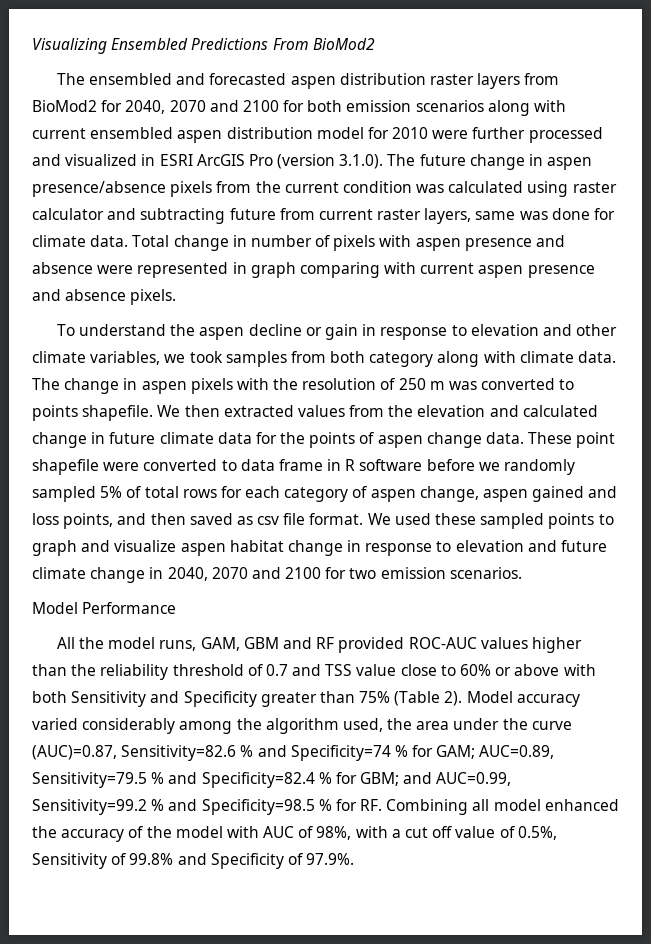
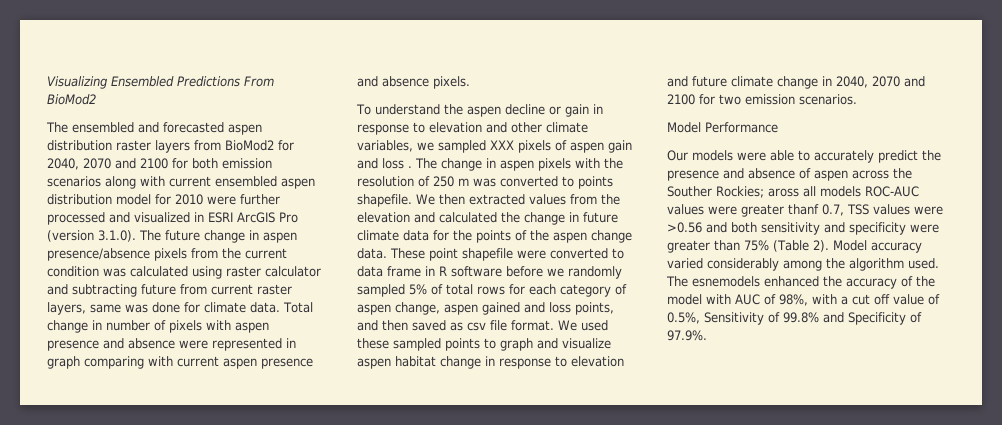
- To understand the aspen decline or gain in response to elevation and other climate variables, we took samples from both category along with climate data.
+ To understand the aspen decline or gain in response to elevation and other climate variables, we sampled XXX pixels of aspen gain and loss .
- We then extracted values from the elevation and calculated change in future climate data for the points of aspen change data.
+ We then extracted values from the elevation and calculated the change in future climate data for the points of the aspen change data.
- All the model runs, GAM, GBM and RF provided ROC-AUC values higher than the reliability threshold of 0.7 and TSS value close to 60% or above with both Sensitivity and Specificity greater than 75% (Table 2).
+ Our models were able to accurately predict the presence and absence of aspen across the Souther Rockies; aross all models ROC-AUC values were greater thanf 0.7, TSS values were >0.56 and both sensitivity and specificity were greater than 75% (Table 2).
- Model accuracy varied considerably among the algorithm used, the area under the curve (AUC)=0.87, Sensitivity=82.6 % and Specificity=74 % for GAM; AUC=0.89, Sensitivity=79.5 % and Specificity=82.4 % for GBM; and AUC=0.99, Sensitivity=99.2 % and Specificity=98.5 % for RF. Combining all model enhanced the accuracy of the model with AUC of 98%, with a cut off value of 0.5%, Sensitivity of 99.8% and Specificity of 97.9%.
+ Model accuracy varied considerably among the algorithm used. The esnemodels enhanced the accuracy of the model with AUC of 98%, with a cut off value of 0.5%, Sensitivity of 99.8% and Specificity of 97.9%.

